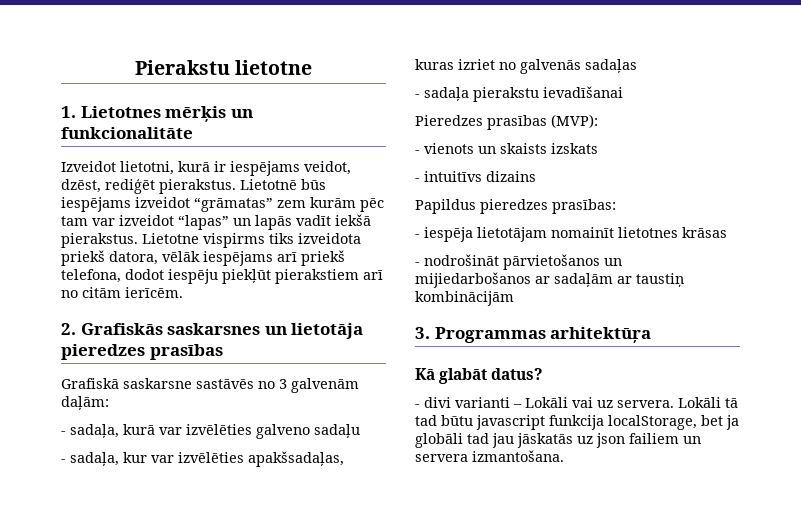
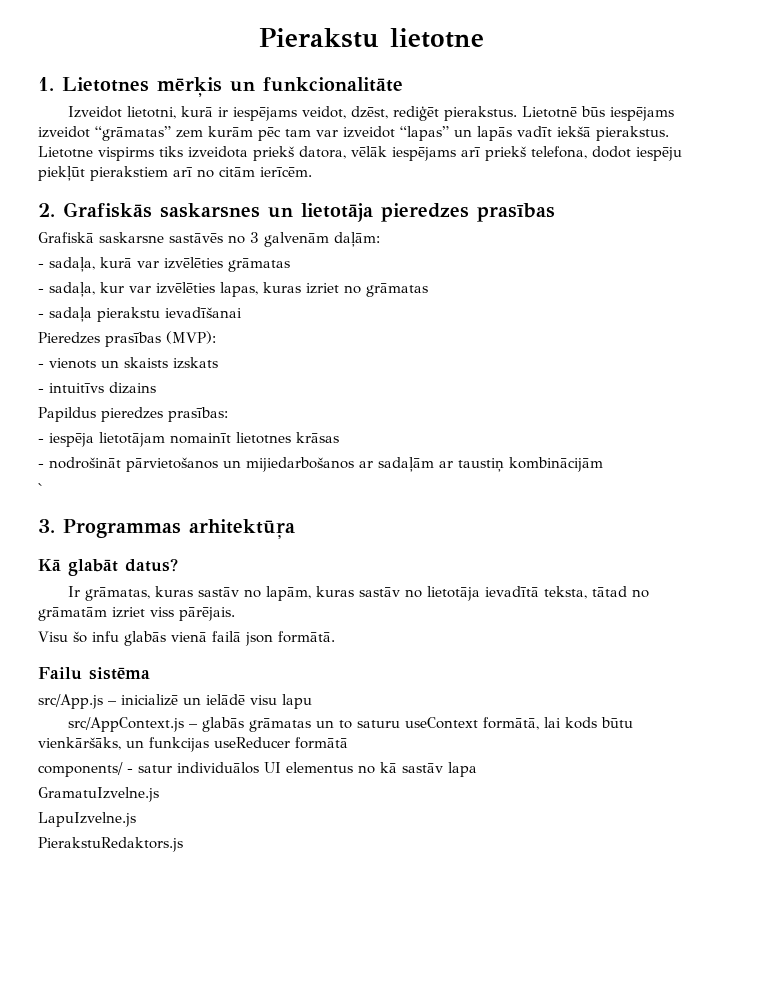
- - sadaļa, kurā var izvēlēties galveno sadaļu
+ - sadaļa, kurā var izvēlēties grāmatas
- - sadaļa, kur var izvēlēties apakšsadaļas, kuras izriet no galvenās sadaļas
+ - sadaļa, kur var izvēlēties lapas, kuras izriet no grāmatas
+ `
- - divi varianti – Lokāli vai uz servera. Lokāli tā tad būtu javascript funkcija localStorage, bet ja globāli tad jau jāskatās uz json failiem un servera izmantošana.
+ Ir grāmatas, kuras sastāv no lapām, kuras sastāv no lietotāja ievadītā teksta, tātad no grāmatām izriet viss pārējais.
+ Visu šo infu glabās vienā failā json formātā.
+ Failu sistēma
+ src/App.js – inicializē un ielādē visu lapu
+ src/AppContext.js – glabās grāmatas un to saturu useContext formātā, lai kods būtu vienkāršāks, un funkcijas useReducer formātā
+ components/ - satur individuālos UI elementus no kā sastāv lapa
+ GramatuIzvelne.js
+ LapuIzvelne.js
+ PierakstuRedaktors.js

